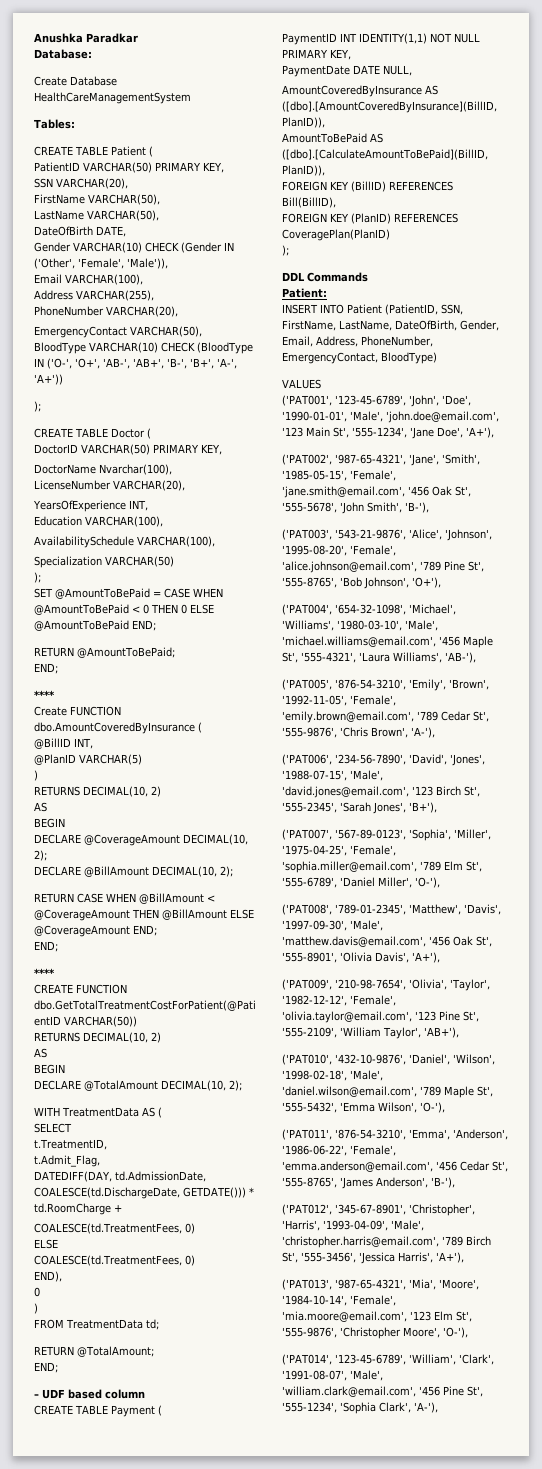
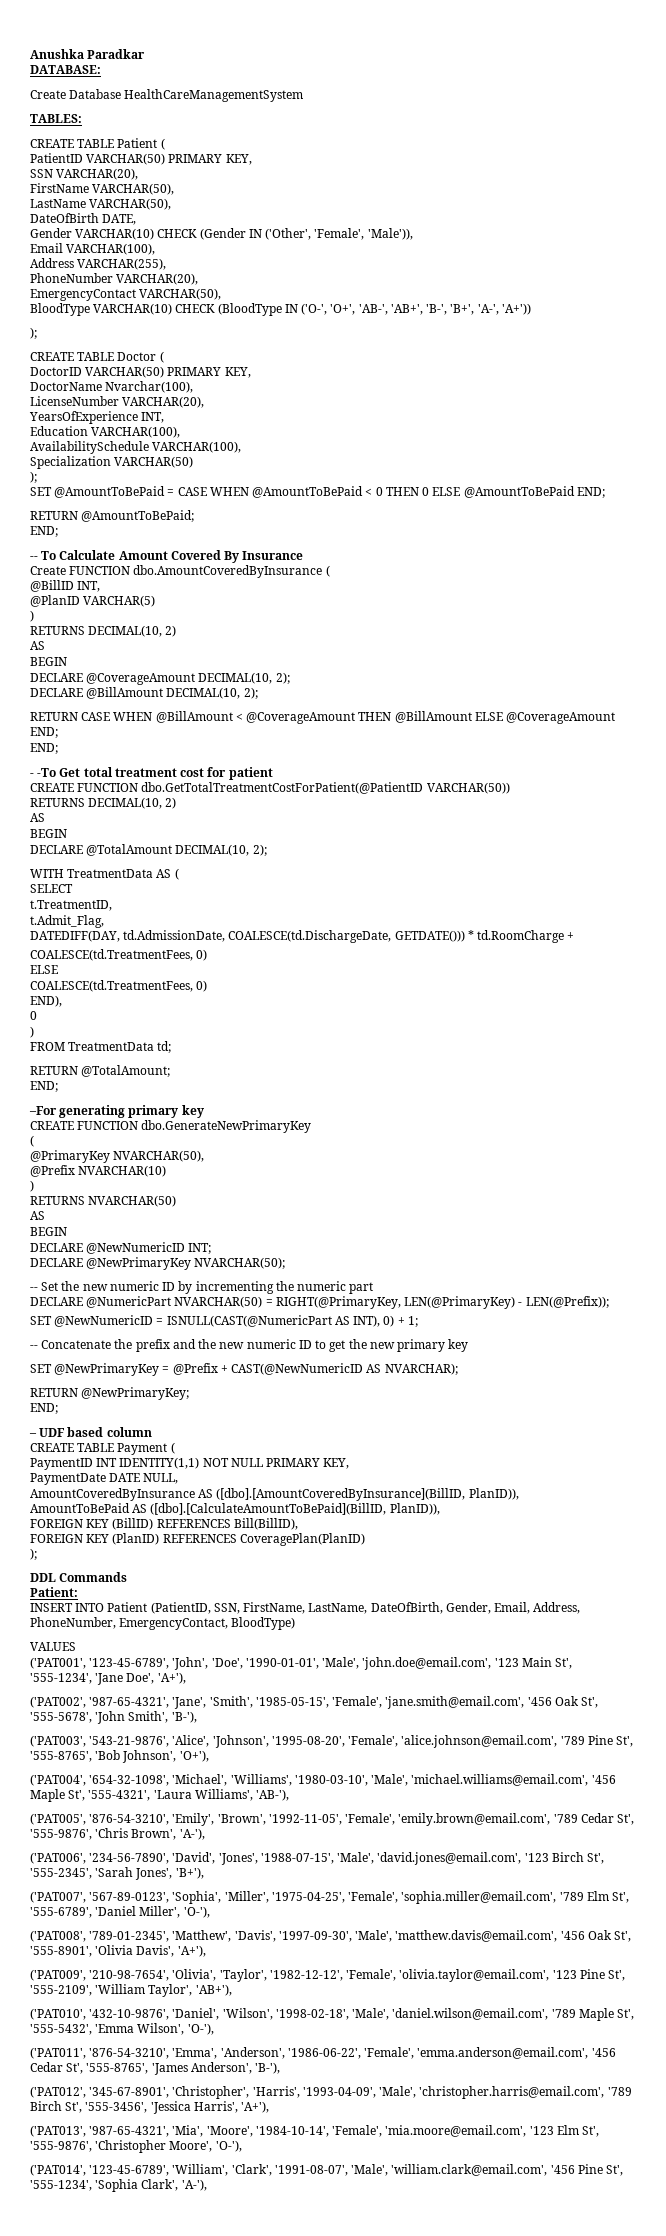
- Database:
+ DATABASE:
- Tables:
+ TABLES:
  RETURN @AmountToBePaid;
  END;
- ****
+ -- To Calculate Amount Covered By Insurance
  RETURN CASE WHEN @BillAmount < @CoverageAmount THEN @BillAmount ELSE @CoverageAmount END;
  END;
- ****
+ - -To Get total treatment cost for patient
+ –For generating primary key
+ CREATE FUNCTION dbo.GenerateNewPrimaryKey
+ (
+ @PrimaryKey NVARCHAR(50),
+ @Prefix NVARCHAR(10)
+ )
+ RETURNS NVARCHAR(50)
+ AS
+ BEGIN
+ DECLARE @NewNumericID INT;
+ DECLARE @NewPrimaryKey NVARCHAR(50);
+ -- Set the new numeric ID by incrementing the numeric part
+ DECLARE @NumericPart NVARCHAR(50) = RIGHT(@PrimaryKey, LEN(@PrimaryKey) - LEN(@Prefix));
+ SET @NewNumericID = ISNULL(CAST(@NumericPart AS INT), 0) + 1;
+ -- Concatenate the prefix and the new numeric ID to get the new primary key
+ SET @NewPrimaryKey = @Prefix + CAST(@NewNumericID AS NVARCHAR);
+ RETURN @NewPrimaryKey;
+ END;

